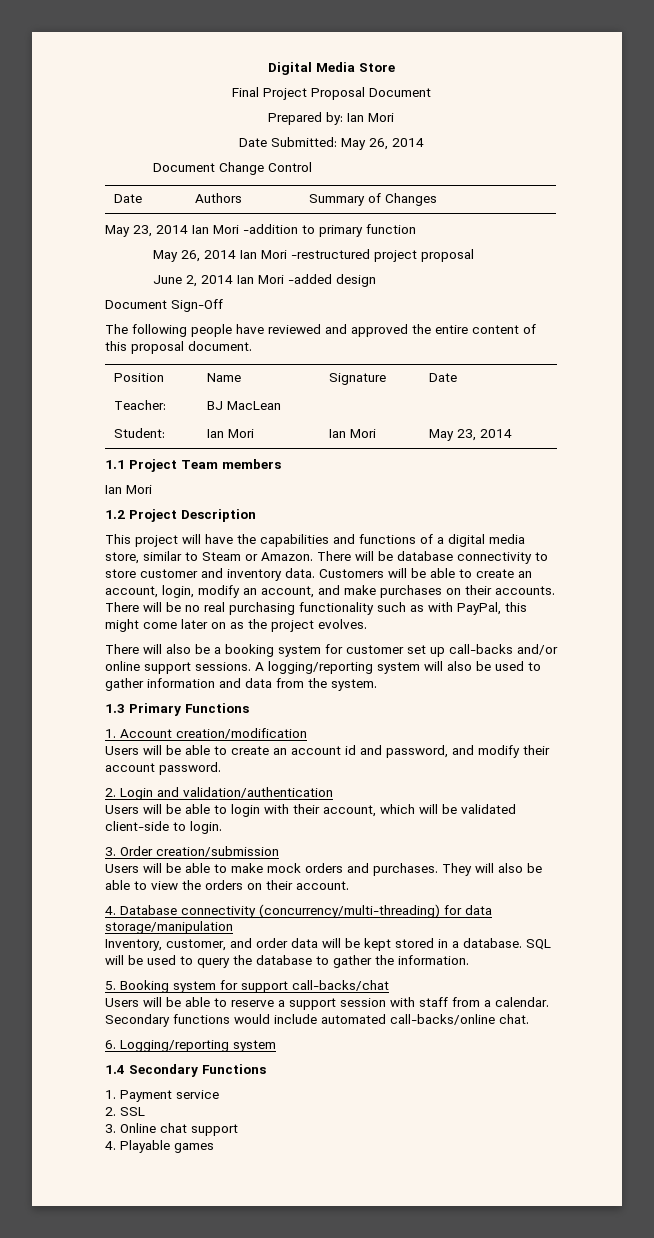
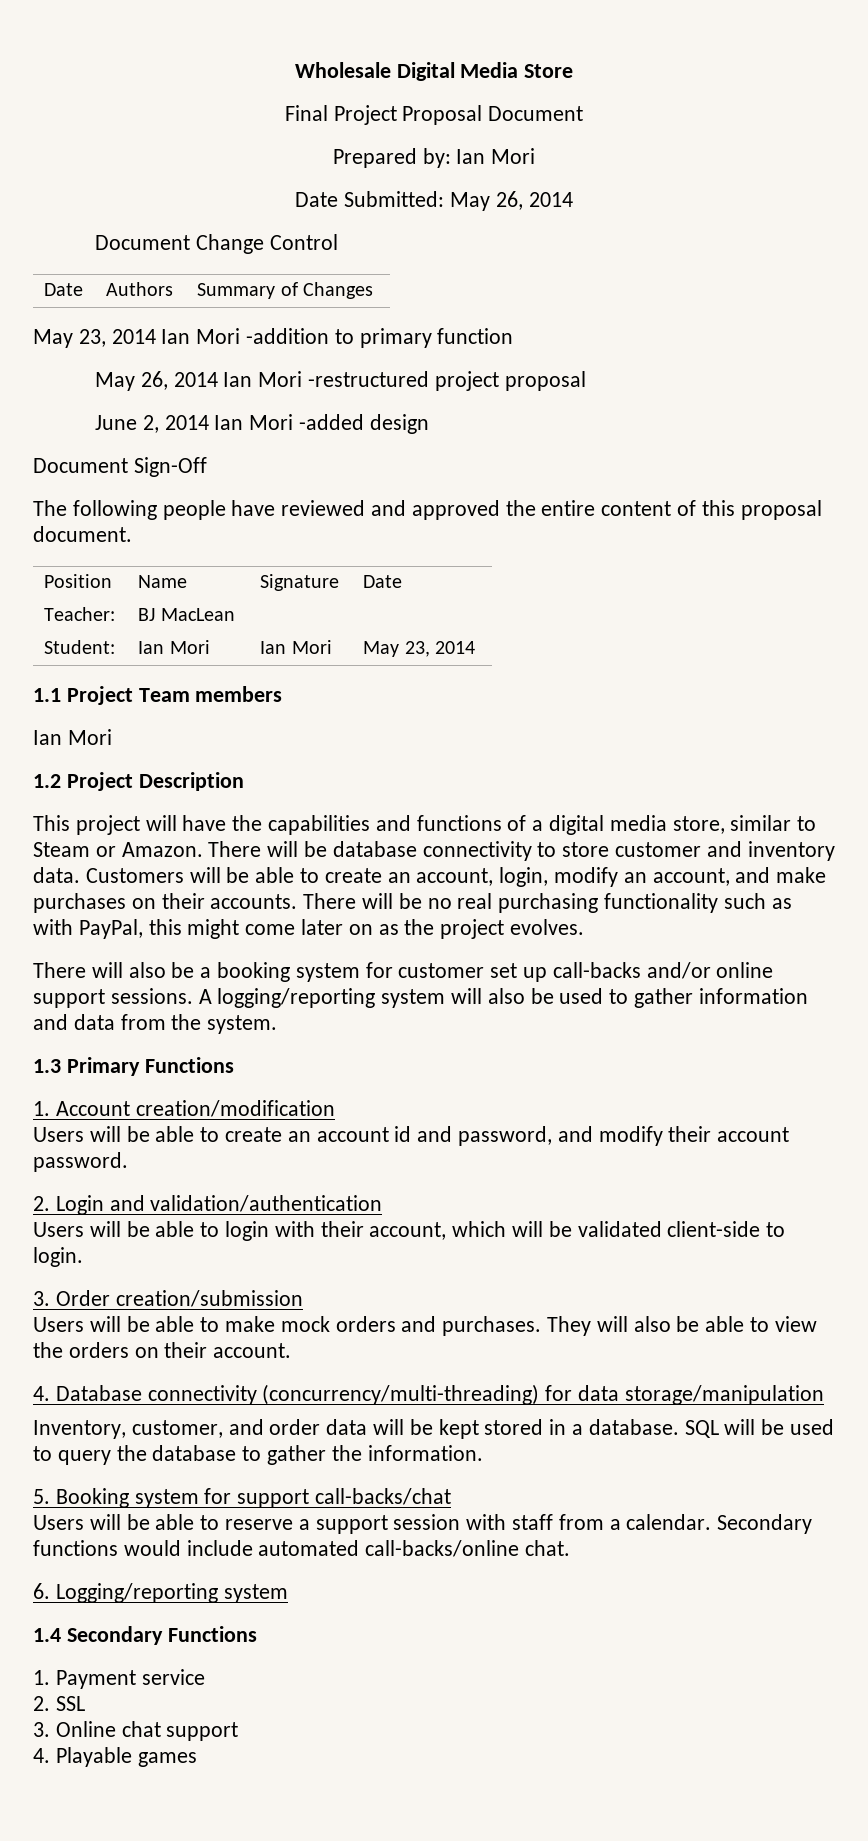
- Digital Media Store
+ Wholesale Digital Media Store

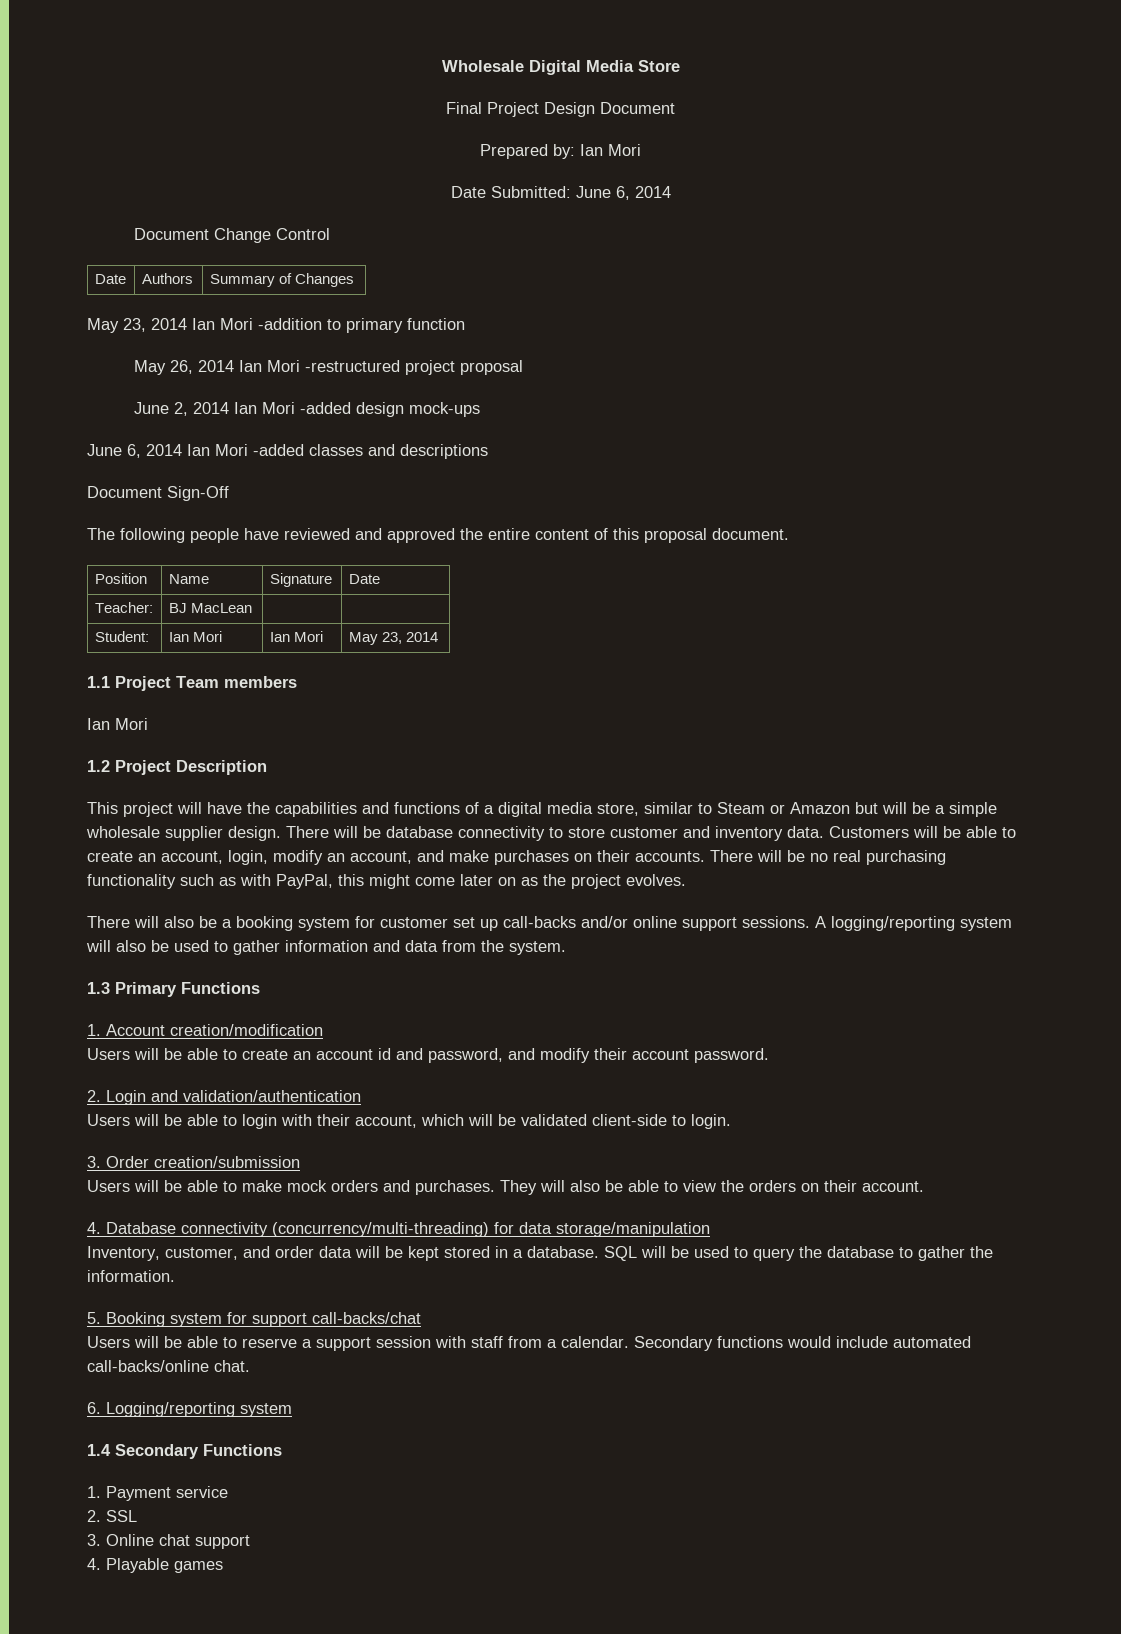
- Final Project Proposal Document
+ Final Project Design Document
- Date Submitted: May 26, 2014
+ Date Submitted: June 6, 2014
- June 2, 2014 Ian Mori -added design
+ June 2, 2014 Ian Mori -added design mock-ups
+ June 6, 2014 Ian Mori -added classes and descriptions
- This project will have the capabilities and functions of a digital media store, similar to Steam or Amazon.
+ This project will have the capabilities and functions of a digital media store, similar to Steam or Amazon but will be a simple wholesale supplier design.

